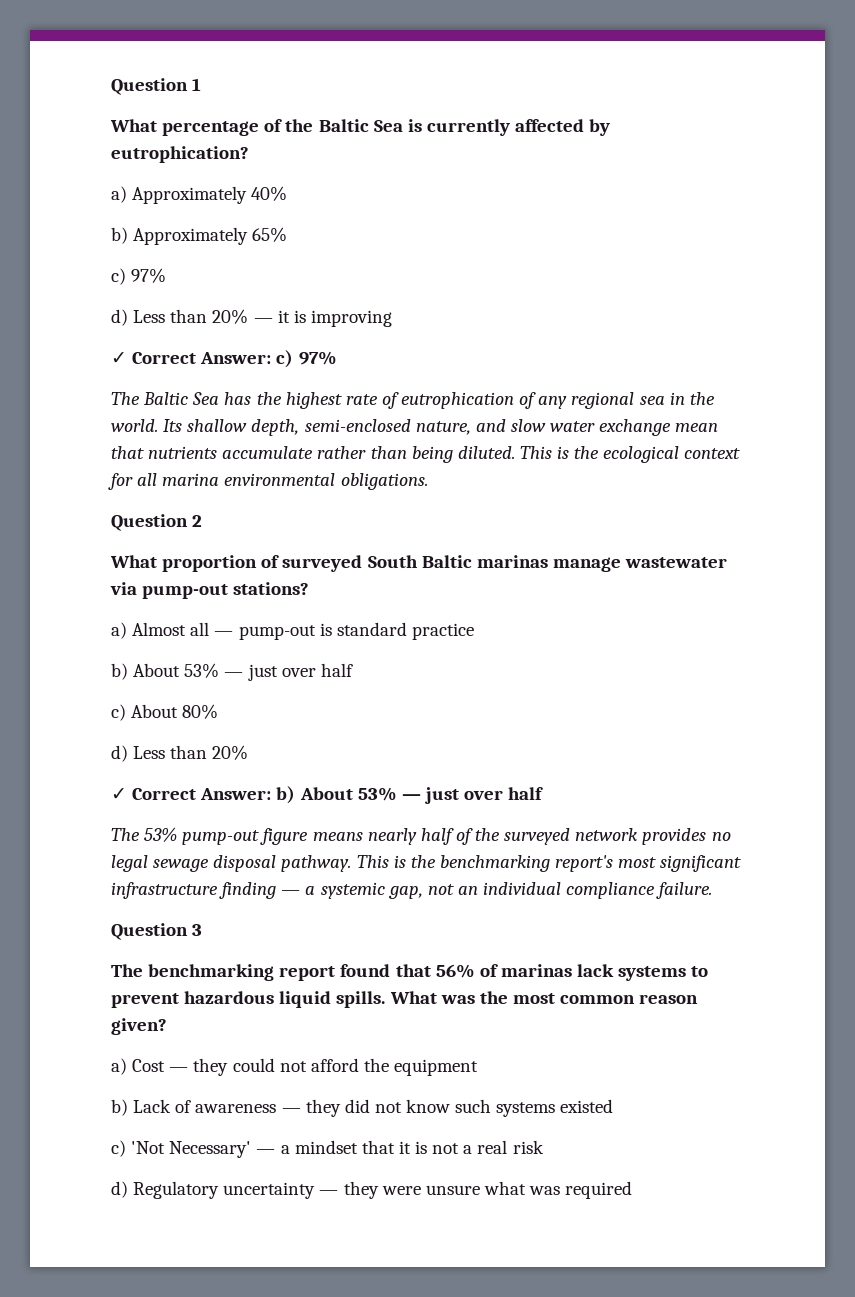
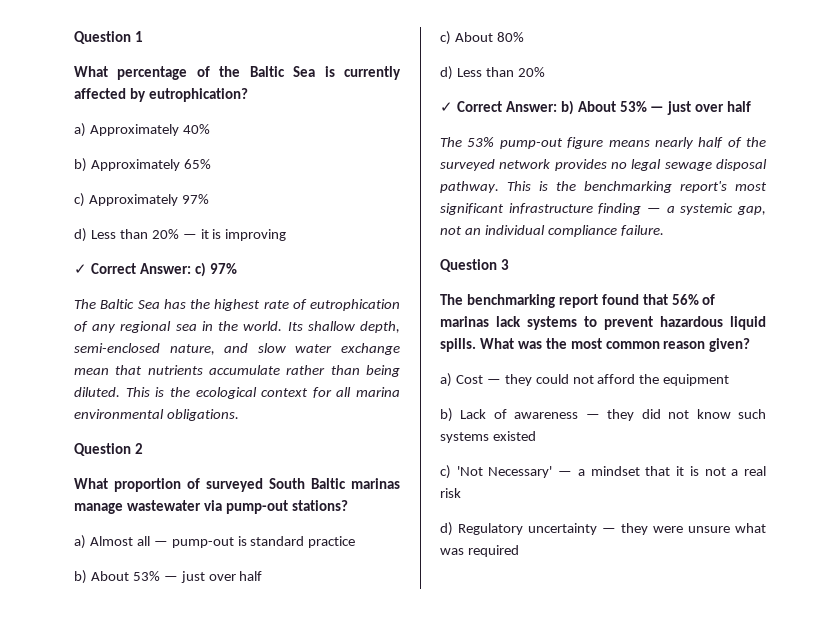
  b) Approximately 65%
- c) 97%
+ c) Approximately 97%

